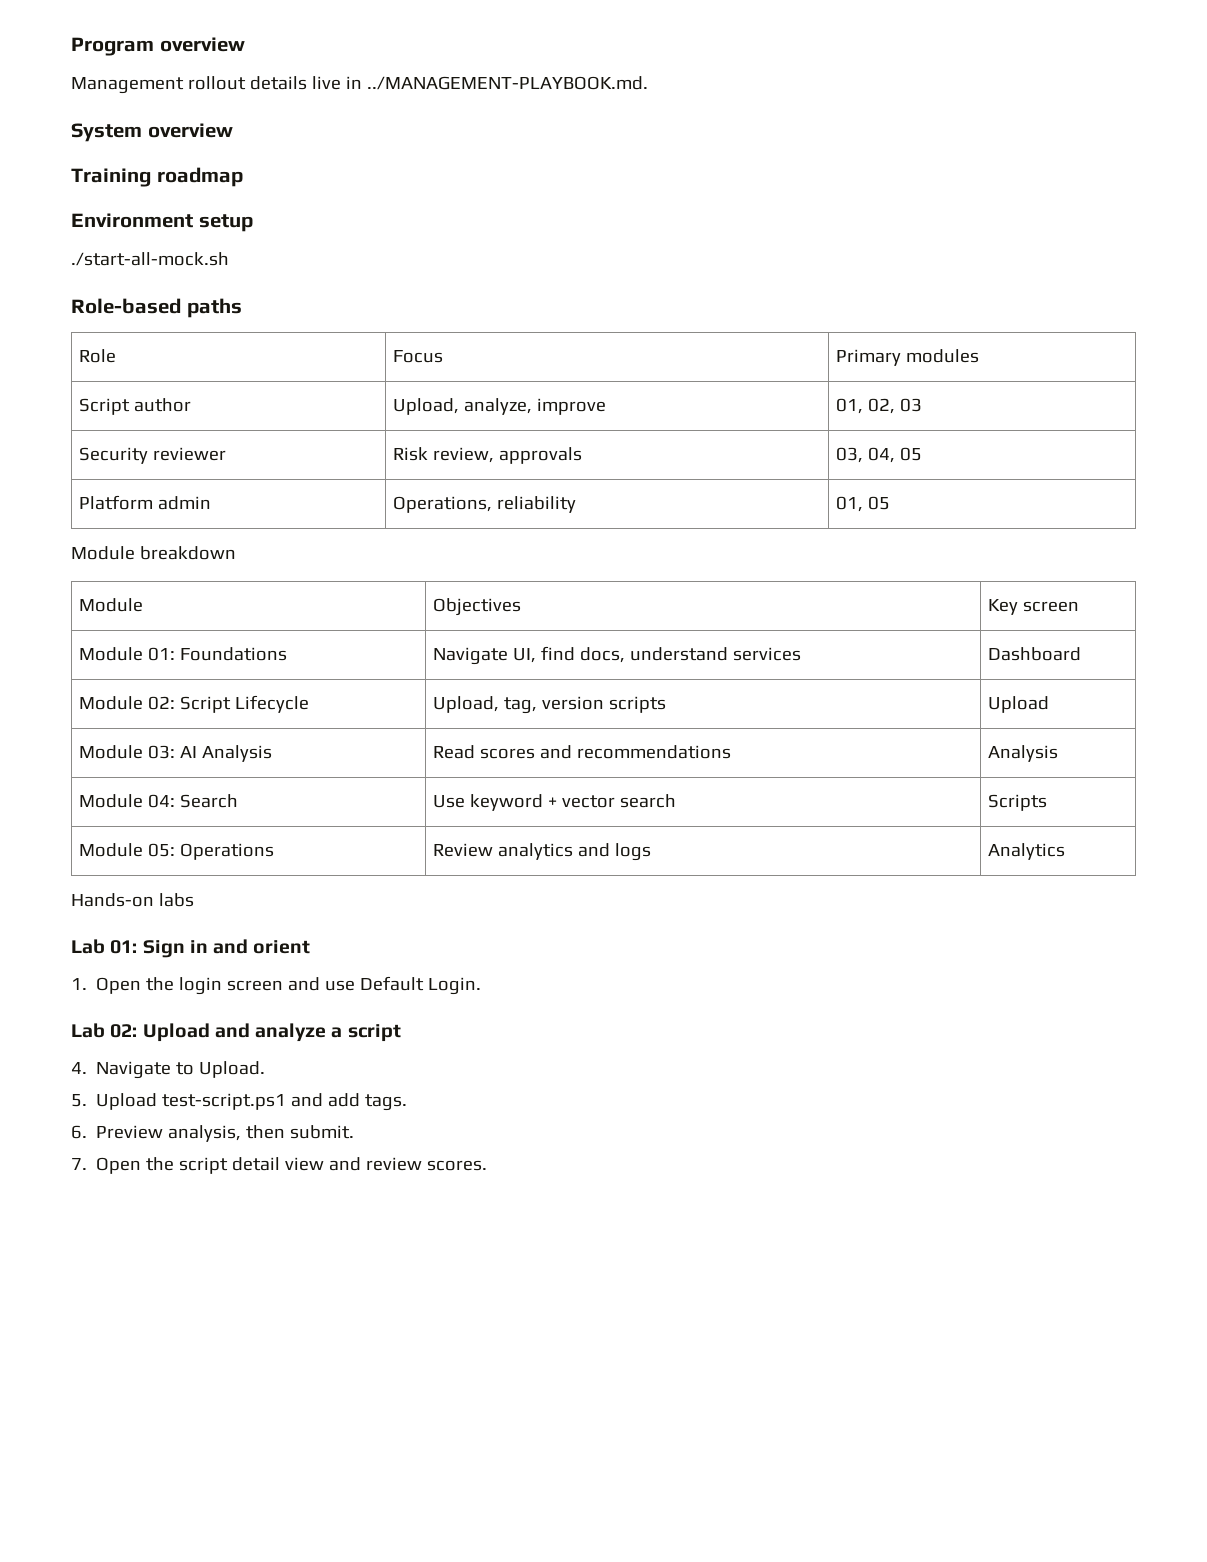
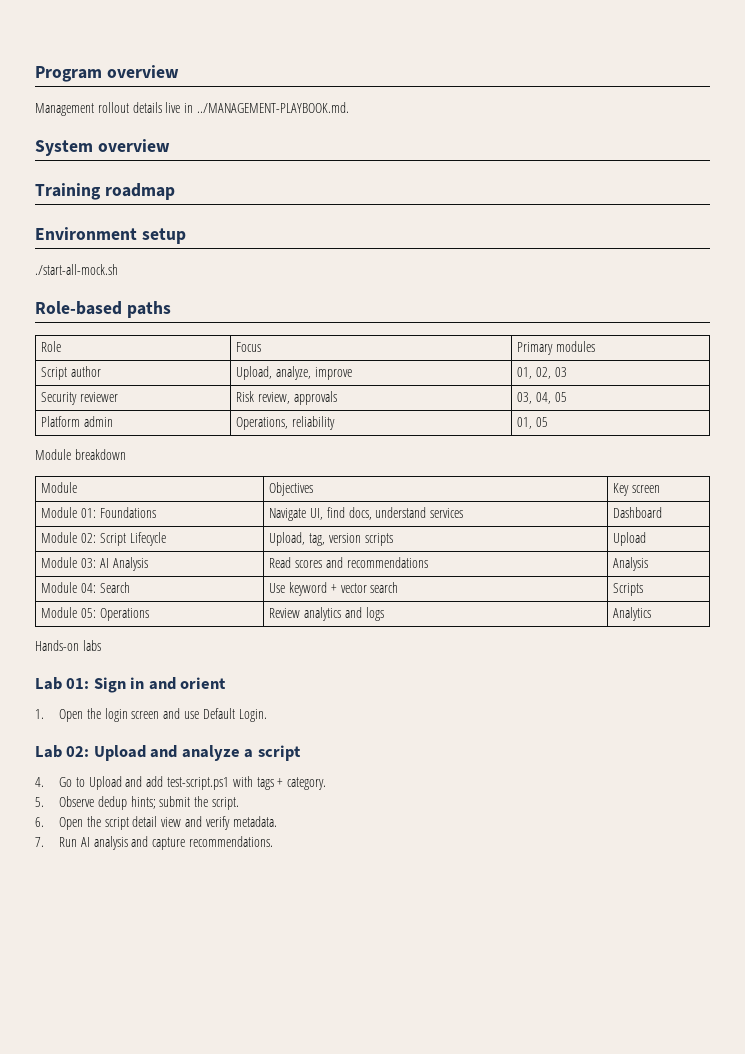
- 4. Navigate to Upload.
- 5. Upload test-script.ps1 and add tags.
- 6. Preview analysis, then submit.
- 7. Open the script detail view and review scores.
+ 4. Go to Upload and add test-script.ps1 with tags + category.
+ 5. Observe dedup hints; submit the script.
+ 6. Open the script detail view and verify metadata.
+ 7. Run AI analysis and capture recommendations.

